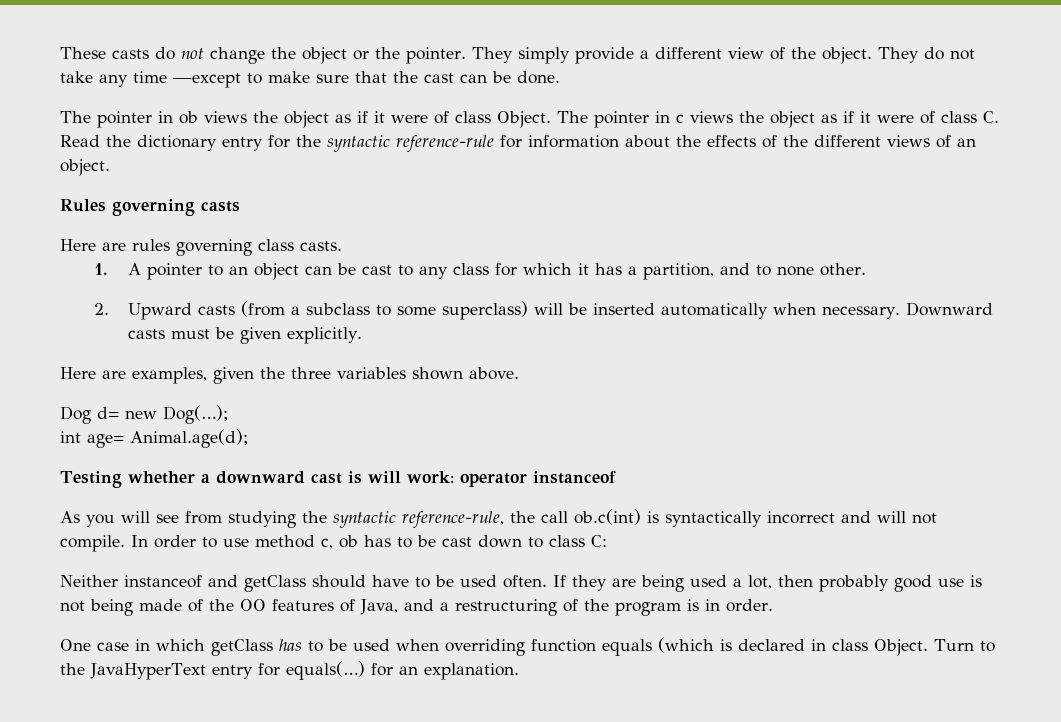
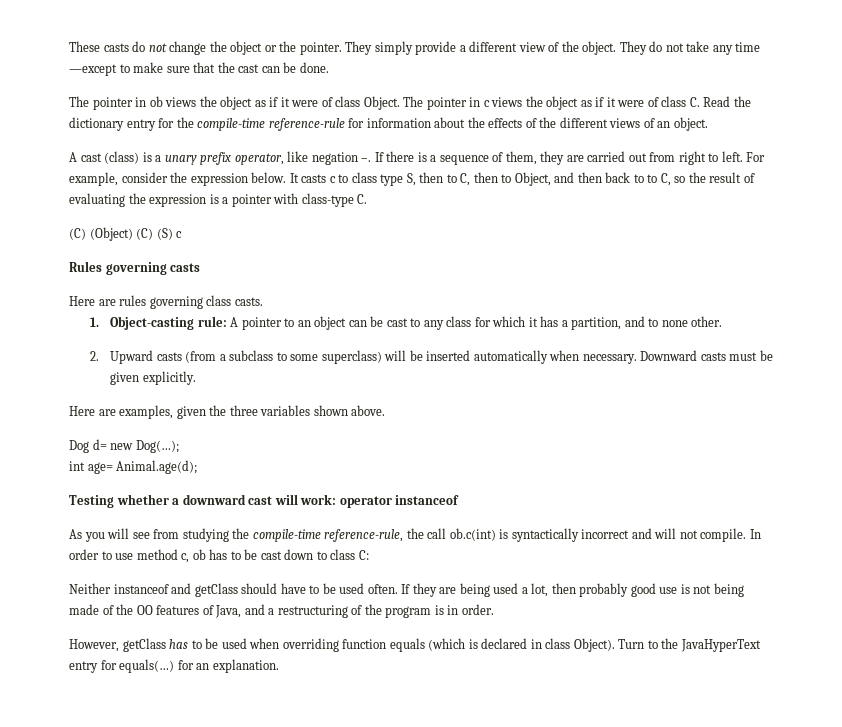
- The pointer in c views the object as if it were of class C. Read the dictionary entry for the syntactic reference-rule for information about the effects of the different views of an object.
+ The pointer in c views the object as if it were of class C. Read the dictionary entry for the compile-time reference-rule for information about the effects of the different views of an object.
+ A cast (class) is a unary prefix operator, like negation –. If there is a sequence of them, they are carried out from right to left. For example, consider the expression below. It casts c to class type S, then to C, then to Object, and then back to to C, so the result of evaluating the expression is a pointer with class-type C.
+ (C) (Object) (C) (S) c
- 1. A pointer to an object can be cast to any class for which it has a partition, and to none other.
+ 1. Object-casting rule: A pointer to an object can be cast to any class for which it has a partition, and to none other.
- Testing whether a downward cast is will work: operator instanceof
+ Testing whether a downward cast will work: operator instanceof
- As you will see from studying the syntactic reference-rule, the call ob.c(int) is syntactically incorrect and will not compile.
+ As you will see from studying the compile-time reference-rule, the call ob.c(int) is syntactically incorrect and will not compile.
- One case in which getClass has to be used when overriding function equals (which is declared in class Object.
+ However, getClass has to be used when overriding function equals (which is declared in class Object).

